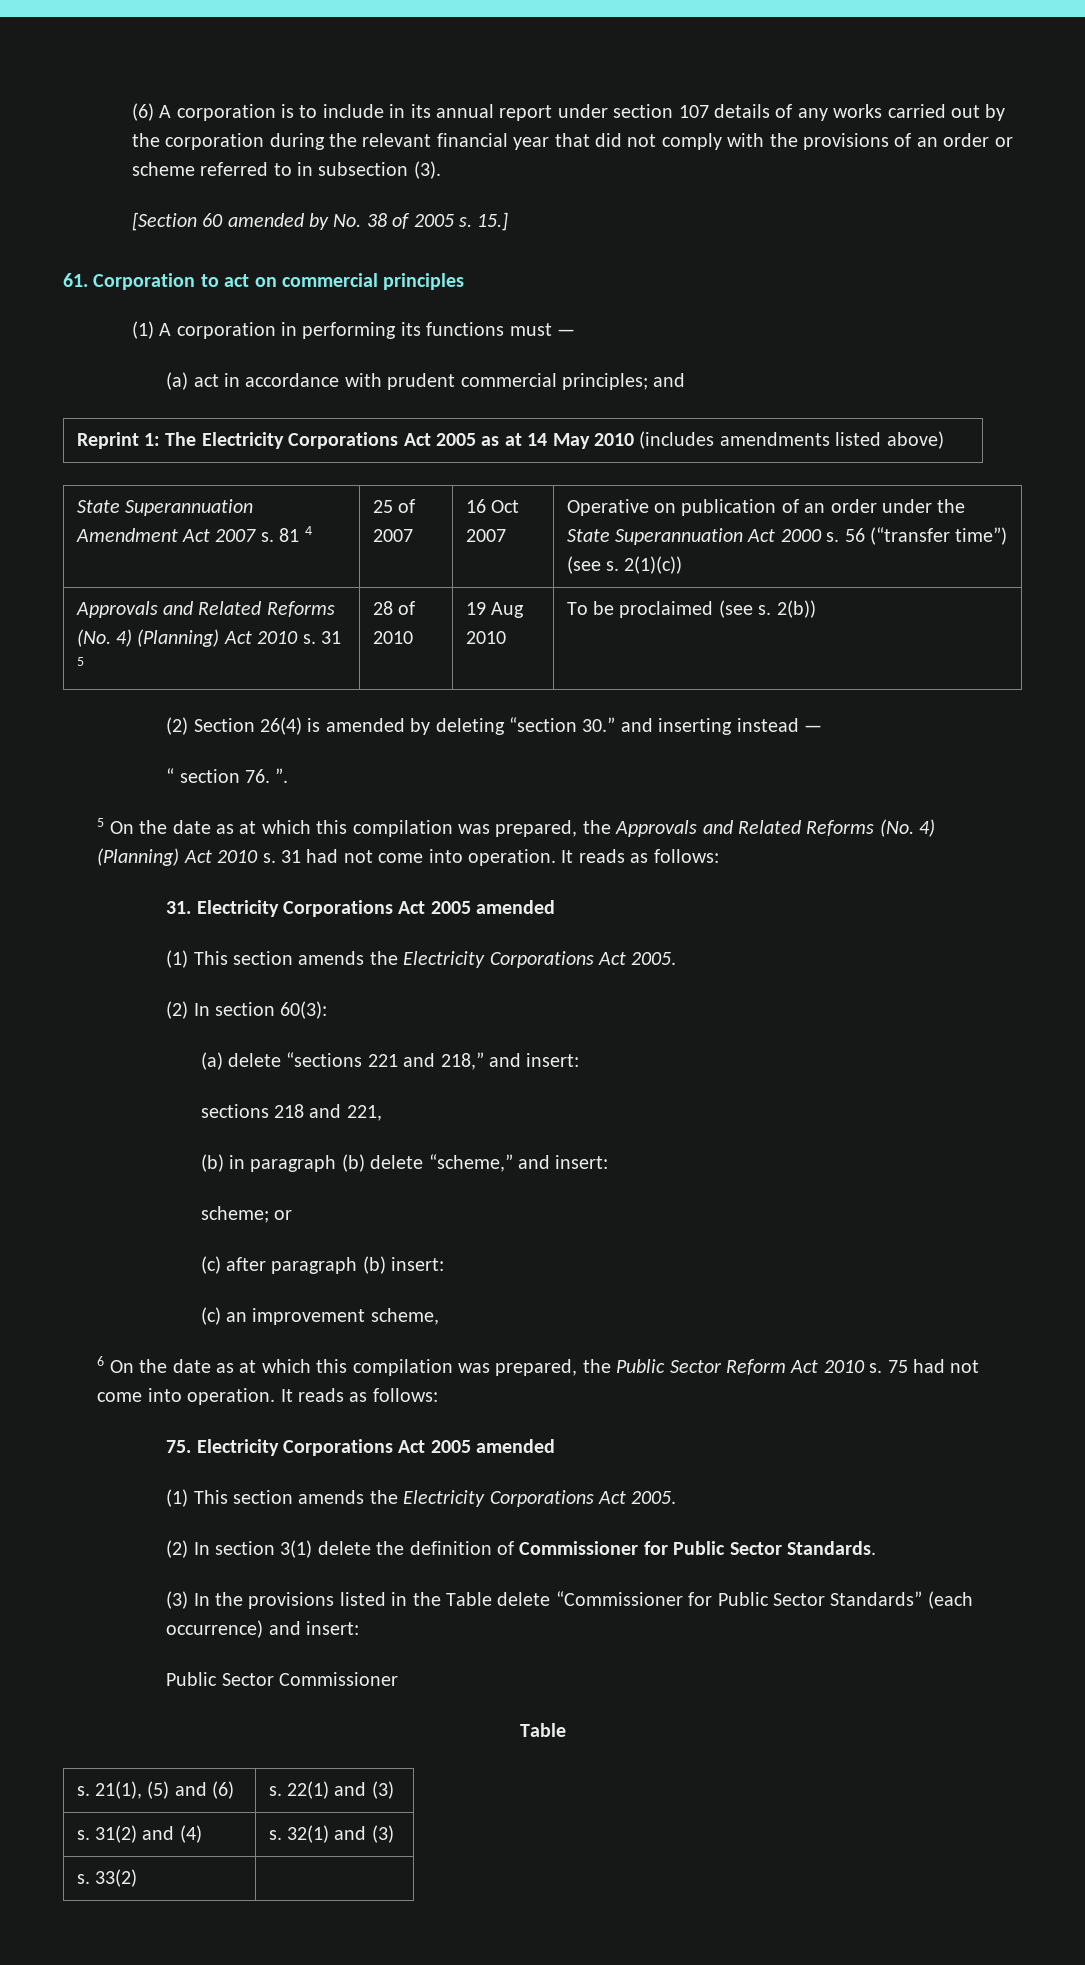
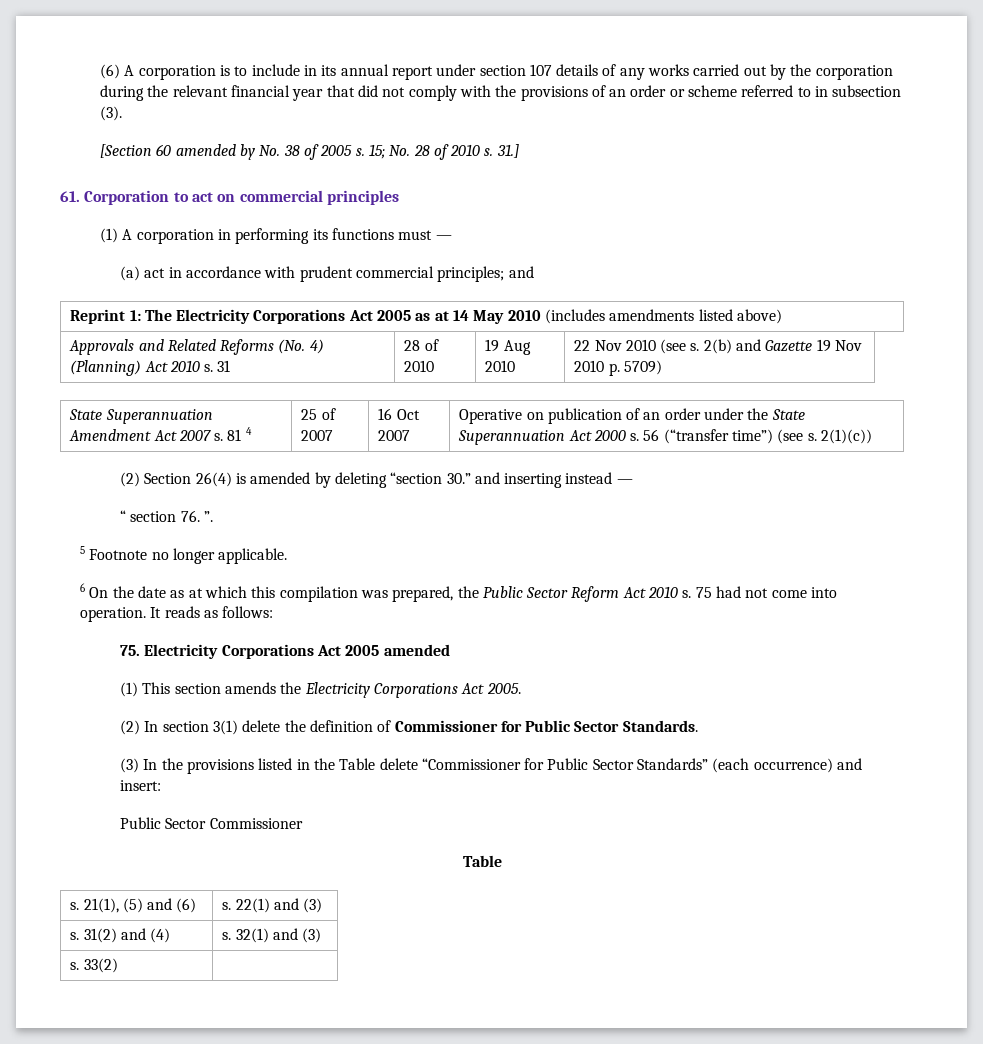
- 15.]
+ 15; No. 28 of 2010 s. 31.]
+ Approvals and Related Reforms (No. 4) (Planning) Act 2010 s. 31 | 28 of 2010 | 19 Aug 2010 | 22 Nov 2010 (see s. 2(b) and Gazette 19 Nov 2010 p. 5709)
- Approvals and Related Reforms (No. 4) (Planning) Act 2010 s. 31 5 | 28 of 2010 | 19 Aug 2010 | To be proclaimed (see s. 2(b))
- 5 On the date as at which this compilation was prepared, the Approvals and Related Reforms (No. 4) (Planning) Act 2010 s. 31 had not come into operation. It reads as follows:
- 31. Electricity Corporations Act 2005 amended
- (1) This section amends the Electricity Corporations Act 2005.
- (2) In section 60(3):
- (a) delete “sections 221 and 218,” and insert:
- sections 218 and 221,
- (b) in paragraph (b) delete “scheme,” and insert:
- scheme; or
- (c) after paragraph (b) insert:
- (c) an improvement scheme,
+ 5 Footnote no longer applicable.

